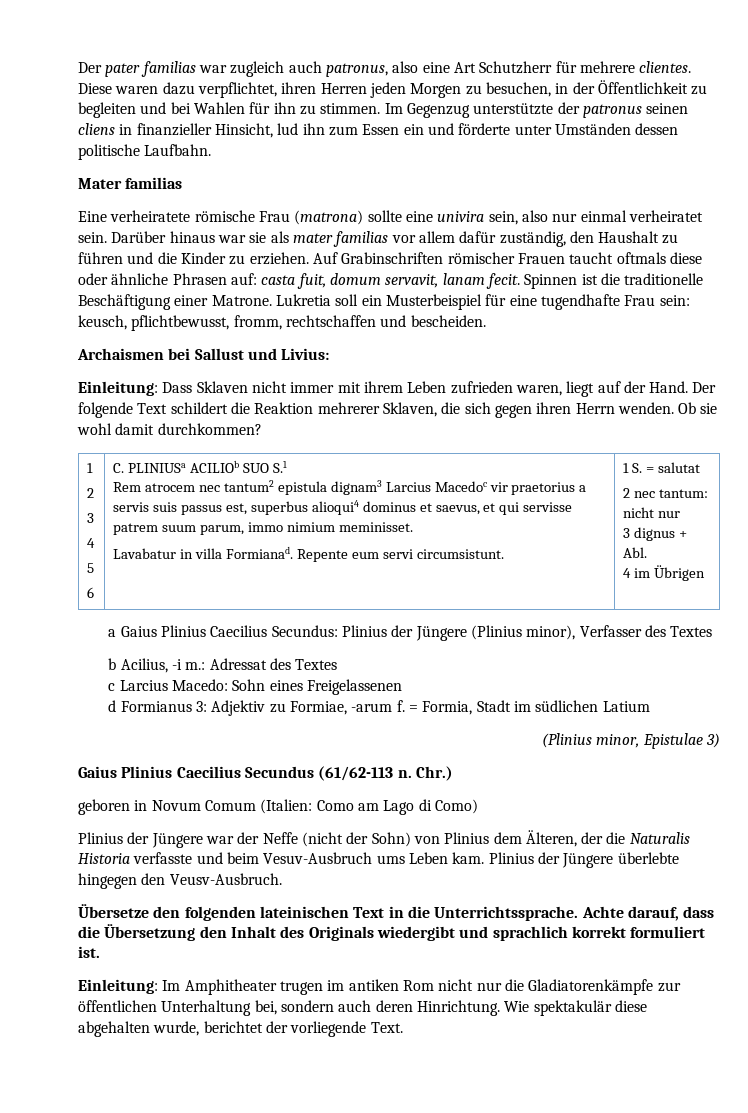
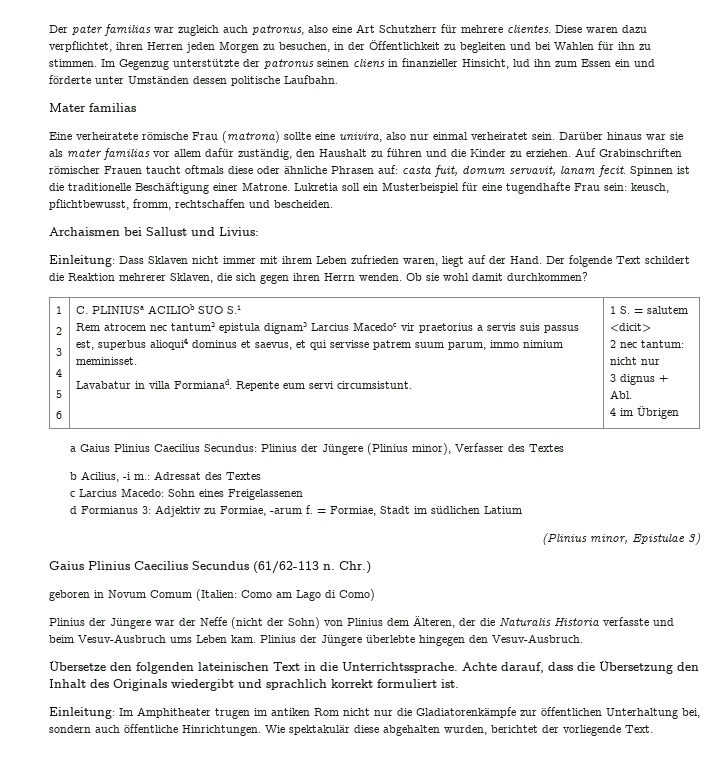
- Eine verheiratete römische Frau (matrona) sollte eine univira sein, also nur einmal verheiratet sein.
+ Eine verheiratete römische Frau (matrona) sollte eine univira, also nur einmal verheiratet sein.
- 1 S. = salutat
+ 1 S. = salutem <dicit>
- = Formia, Stadt im südlichen Latium
+ = Formiae, Stadt im südlichen Latium
- Plinius der Jüngere überlebte hingegen den Veusv-Ausbruch.
+ Plinius der Jüngere überlebte hingegen den Vesuv-Ausbruch.
- Einleitung: Im Amphitheater trugen im antiken Rom nicht nur die Gladiatorenkämpfe zur öffentlichen Unterhaltung bei, sondern auch deren Hinrichtung.
+ Einleitung: Im Amphitheater trugen im antiken Rom nicht nur die Gladiatorenkämpfe zur öffentlichen Unterhaltung bei, sondern auch öffentliche Hinrichtungen.
- Wie spektakulär diese abgehalten wurde, berichtet der vorliegende Text.
+ Wie spektakulär diese abgehalten wurden, berichtet der vorliegende Text.

